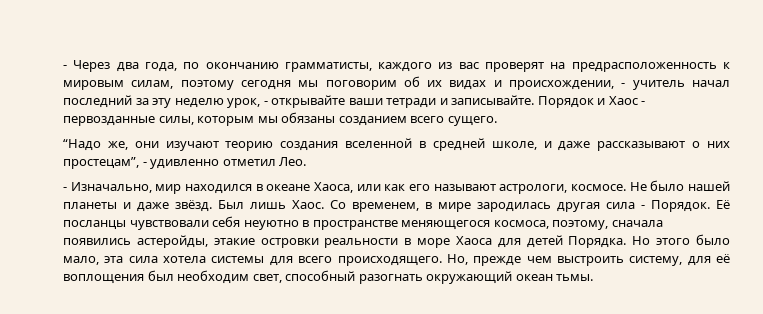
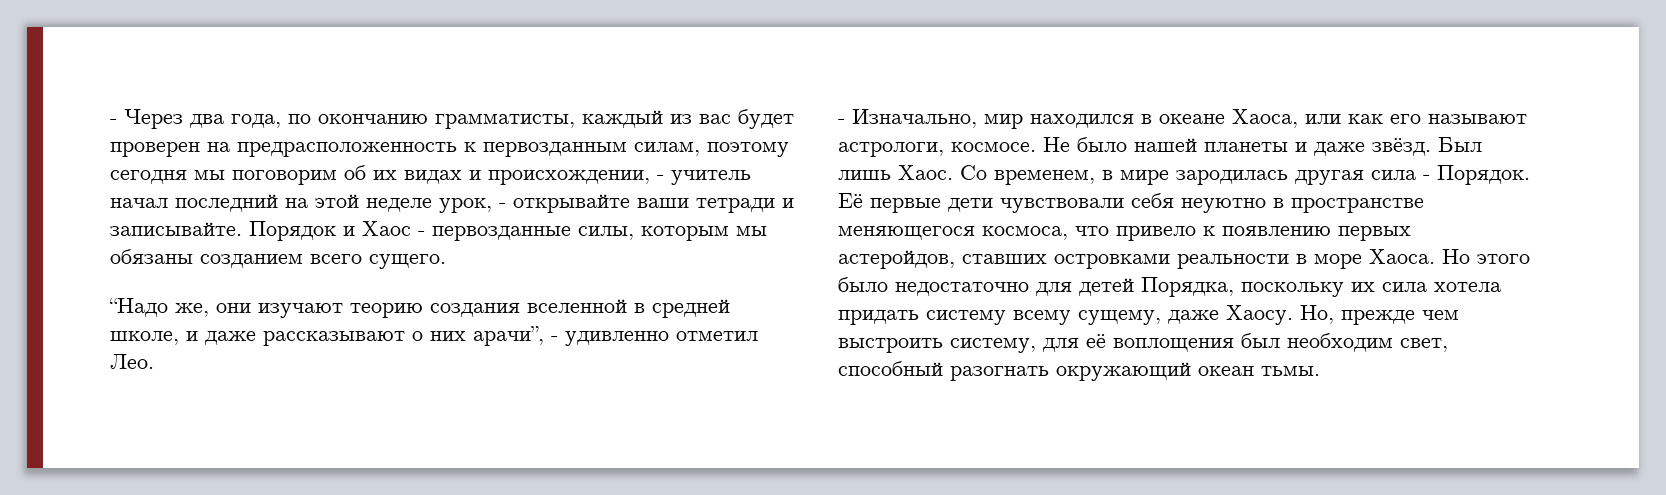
- - Через два года, по окончанию грамматисты, каждого из вас проверят на предрасположенность к мировым силам, поэтому сегодня мы поговорим об их видах и происхождении, - учитель начал последний за эту неделю урок, - открывайте ваши тетради и записывайте.
+ - Через два года, по окончанию грамматисты, каждый из вас будет проверен на предрасположенность к первозданным силам, поэтому сегодня мы поговорим об их видах и происхождении, - учитель начал последний на этой неделе урок, - открывайте ваши тетради и записывайте.
- “Надо же, они изучают теорию создания вселенной в средней школе, и даже рассказывают о них простецам”, - удивленно отметил Лео.
+ “Надо же, они изучают теорию создания вселенной в средней школе, и даже рассказывают о них арачи”, - удивленно отметил Лео.
- Её посланцы чувствовали себя неуютно в пространстве меняющегося космоса, поэтому, сначала появились астеройды, этакие островки реальности в море Хаоса для детей Порядка. Но этого было мало, эта сила хотела системы для всего происходящего.
+ Её первые дети чувствовали себя неуютно в пространстве меняющегося космоса, что привело к появлению первых астеройдов, ставших островками реальности в море Хаоса. Но этого было недостаточно для детей Порядка, поскольку их сила хотела придать систему всему сущему, даже Хаосу.

